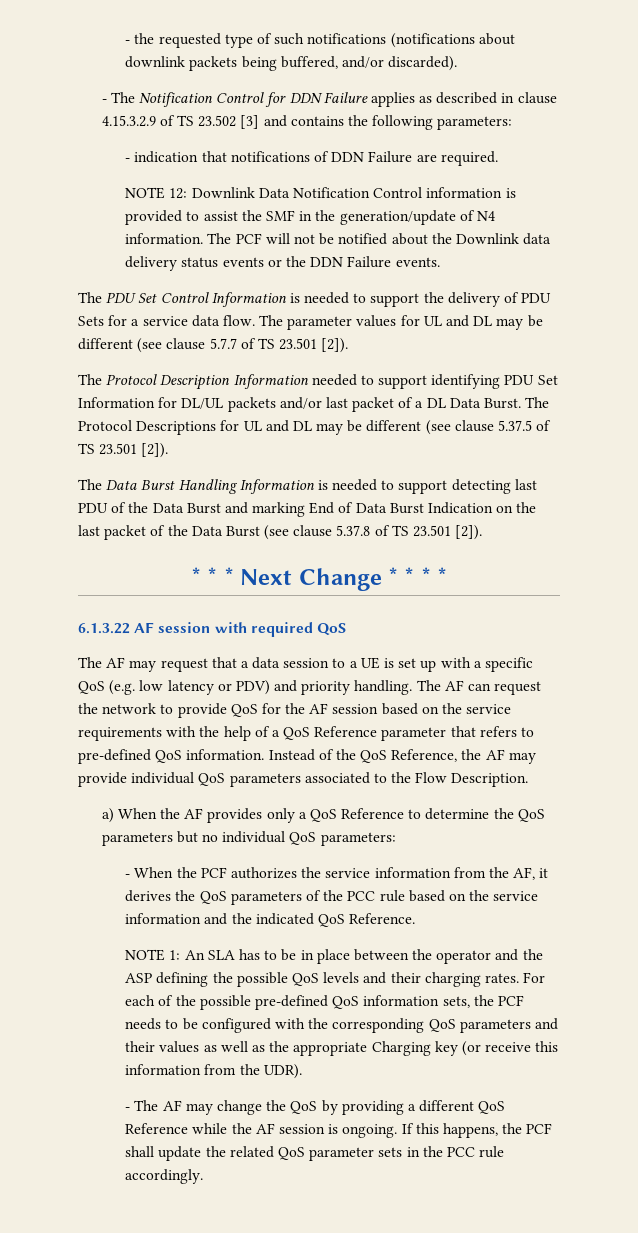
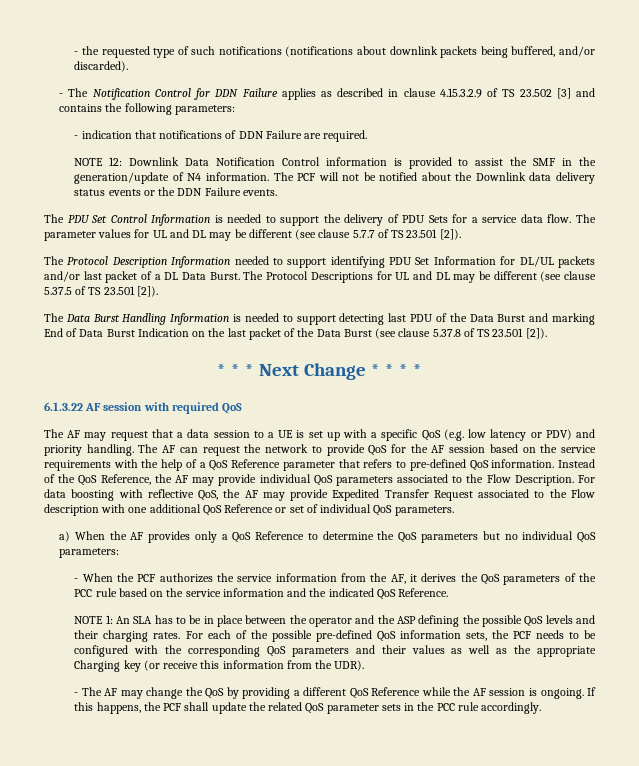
+ For data boosting with reflective QoS, the AF may provide Expedited Transfer Request associated to the Flow description with one additional QoS Reference or set of individual QoS parameters.

